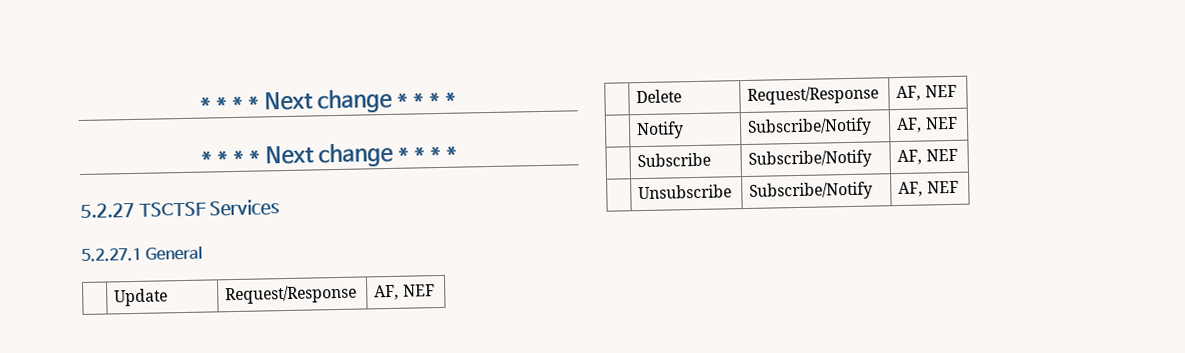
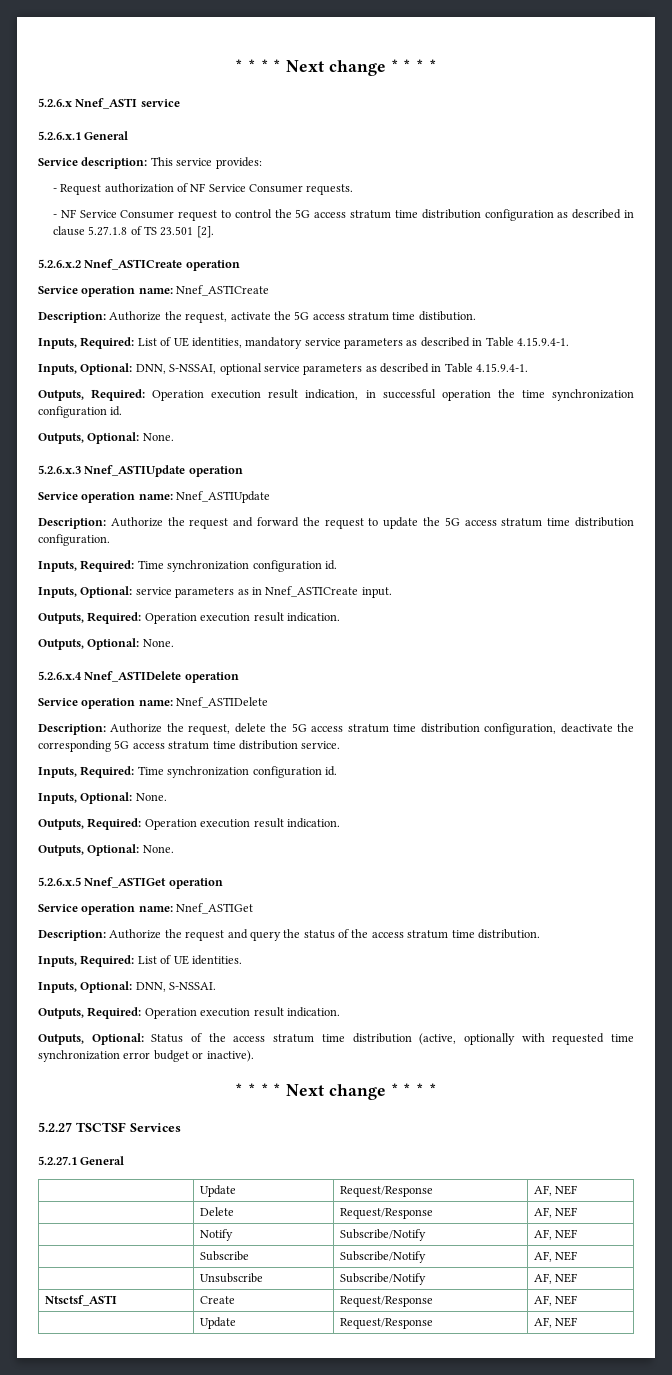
+ 5.2.6.x Nnef_ASTI service
+ 5.2.6.x.1 General
+ Service description: This service provides:
+ - Request authorization of NF Service Consumer requests.
+ - NF Service Consumer request to control the 5G access stratum time distribution configuration as described in clause 5.27.1.8 of TS 23.501 [2].
+ 5.2.6.x.2 Nnef_ASTICreate operation
+ Service operation name: Nnef_ASTICreate
+ Description: Authorize the request, activate the 5G access stratum time distibution.
+ Inputs, Required: List of UE identities, mandatory service parameters as described in Table 4.15.9.4-1.
+ Inputs, Optional: DNN, S-NSSAI, optional service parameters as described in Table 4.15.9.4-1.
+ Outputs, Required: Operation execution result indication, in successful operation the time synchronization configuration id.
+ Outputs, Optional: None.
+ 5.2.6.x.3 Nnef_ASTIUpdate operation
+ Service operation name: Nnef_ASTIUpdate
+ Description: Authorize the request and forward the request to update the 5G access stratum time distribution configuration.
+ Inputs, Required: Time synchronization configuration id.
+ Inputs, Optional: service parameters as in Nnef_ASTICreate input.
+ Outputs, Required: Operation execution result indication.
+ Outputs, Optional: None.
+ 5.2.6.x.4 Nnef_ASTIDelete operation
+ Service operation name: Nnef_ASTIDelete
+ Description: Authorize the request, delete the 5G access stratum time distribution configuration, deactivate the corresponding 5G access stratum time distribution service.
+ Inputs, Required: Time synchronization configuration id.
+ Inputs, Optional: None.
+ Outputs, Required: Operation execution result indication.
+ Outputs, Optional: None.
+ 5.2.6.x.5 Nnef_ASTIGet operation
+ Service operation name: Nnef_ASTIGet
+ Description: Authorize the request and query the status of the access stratum time distribution.
+ Inputs, Required: List of UE identities.
+ Inputs, Optional: DNN, S-NSSAI.
+ Outputs, Required: Operation execution result indication.
+ Outputs, Optional: Status of the access stratum time distribution (active, optionally with requested time synchronization error budget or inactive).
+ Ntsctsf_ASTI | Create | Request/Response | AF, NEF
+ | Update | Request/Response | AF, NEF

